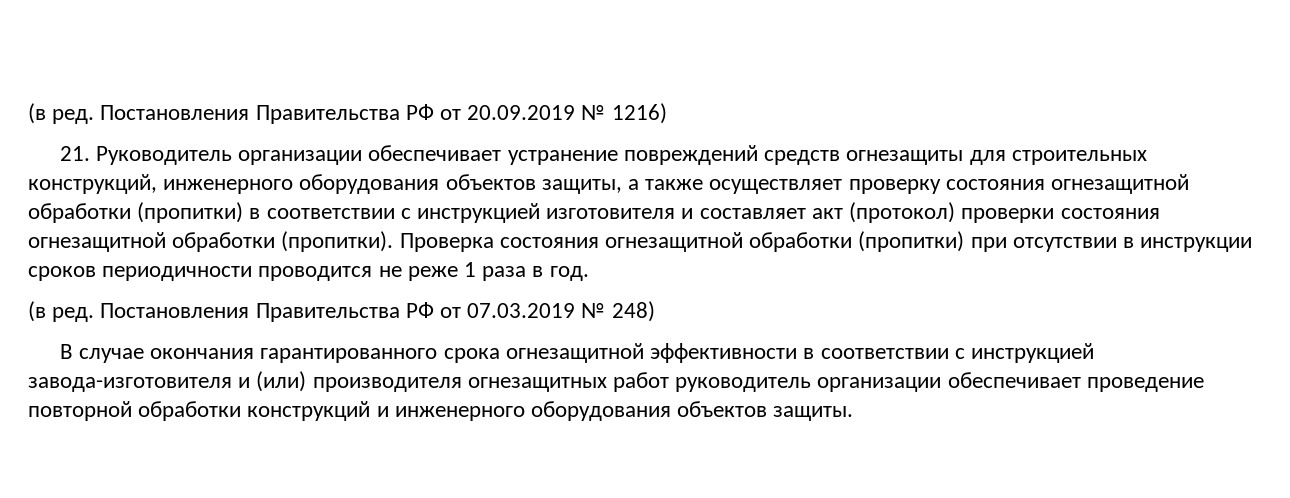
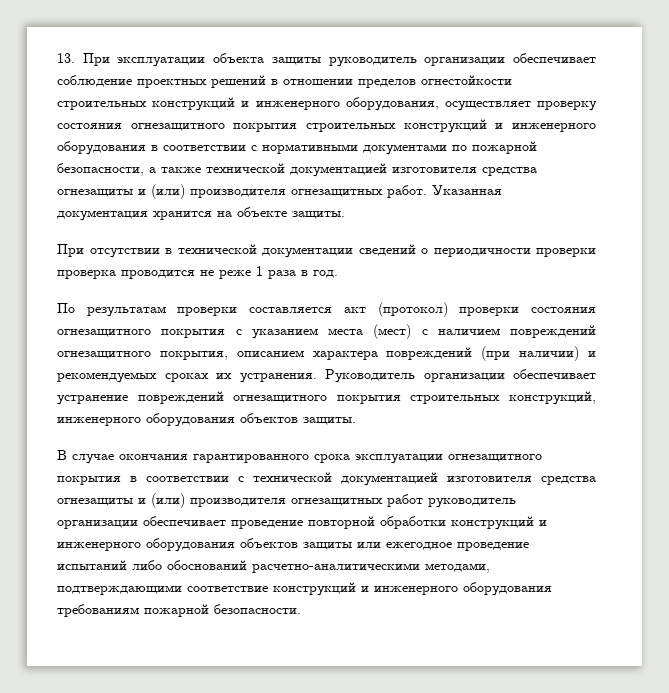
- (в ред. Постановления Правительства РФ от 20.09.2019 № 1216)
- 21. Руководитель организации обеспечивает устранение повреждений средств огнезащиты для строительных конструкций, инженерного оборудования объектов защиты, а также осуществляет проверку состояния огнезащитной обработки (пропитки) в соответствии с инструкцией изготовителя и составляет акт (протокол) проверки состояния огнезащитной обработки (пропитки). Проверка состояния огнезащитной обработки (пропитки) при отсутствии в инструкции сроков периодичности проводится не реже 1 раза в год.
+ 13. При эксплуатации объекта защиты руководитель организации обеспечивает соблюдение проектных решений в отношении пределов огнестойкости строительных конструкций и инженерного оборудования, осуществляет проверку состояния огнезащитного покрытия строительных конструкций и инженерного оборудования в соответствии с нормативными документами по пожарной безопасности, а также технической документацией изготовителя средства огнезащиты и (или) производителя огнезащитных работ. Указанная документация хранится на объекте защиты.
+ При отсутствии в технической документации сведений о периодичности проверки проверка проводится не реже 1 раза в год.
- (в ред. Постановления Правительства РФ от 07.03.2019 № 248)
+ По результатам проверки составляется акт (протокол) проверки состояния огнезащитного покрытия с указанием места (мест) с наличием повреждений огнезащитного покрытия, описанием характера повреждений (при наличии) и рекомендуемых сроках их устранения. Руководитель организации обеспечивает устранение повреждений огнезащитного покрытия строительных конструкций, инженерного оборудования объектов защиты.
- В случае окончания гарантированного срока огнезащитной эффективности в соответствии с инструкцией завода-изготовителя и (или) производителя огнезащитных работ руководитель организации обеспечивает проведение повторной обработки конструкций и инженерного оборудования объектов защиты.
+ В случае окончания гарантированного срока эксплуатации огнезащитного покрытия в соответствии с технической документацией изготовителя средства огнезащиты и (или) производителя огнезащитных работ руководитель организации обеспечивает проведение повторной обработки конструкций и инженерного оборудования объектов защиты или ежегодное проведение испытаний либо обоснований расчетно-аналитическими методами, подтверждающими соответствие конструкций и инженерного оборудования требованиям пожарной безопасности.

